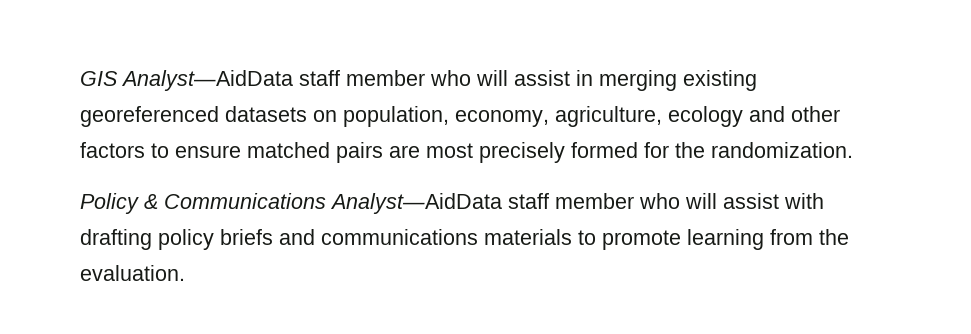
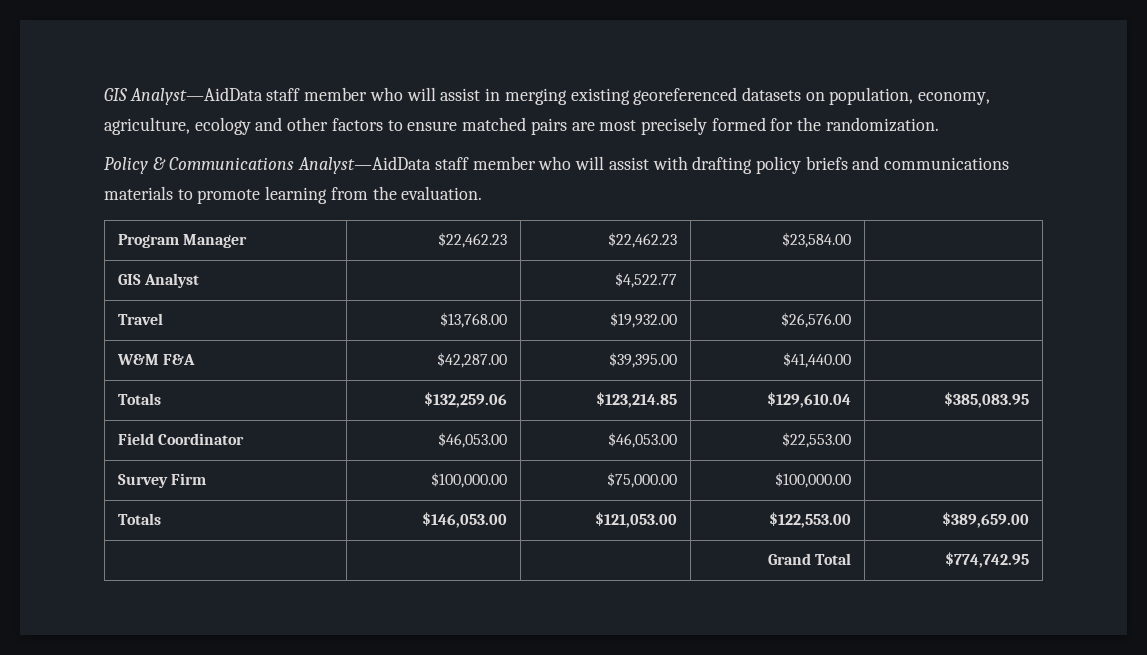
+ Program Manager | $22,462.23 | $22,462.23 | $23,584.00 |
+ GIS Analyst | | $4,522.77 | |
+ Travel | $13,768.00 | $19,932.00 | $26,576.00 |
+ W&M F&A | $42,287.00 | $39,395.00 | $41,440.00 |
+ Totals | $132,259.06 | $123,214.85 | $129,610.04 | $385,083.95
+ Field Coordinator | $46,053.00 | $46,053.00 | $22,553.00 |
+ Survey Firm | $100,000.00 | $75,000.00 | $100,000.00 |
+ Totals | $146,053.00 | $121,053.00 | $122,553.00 | $389,659.00
+ | | | Grand Total | $774,742.95

